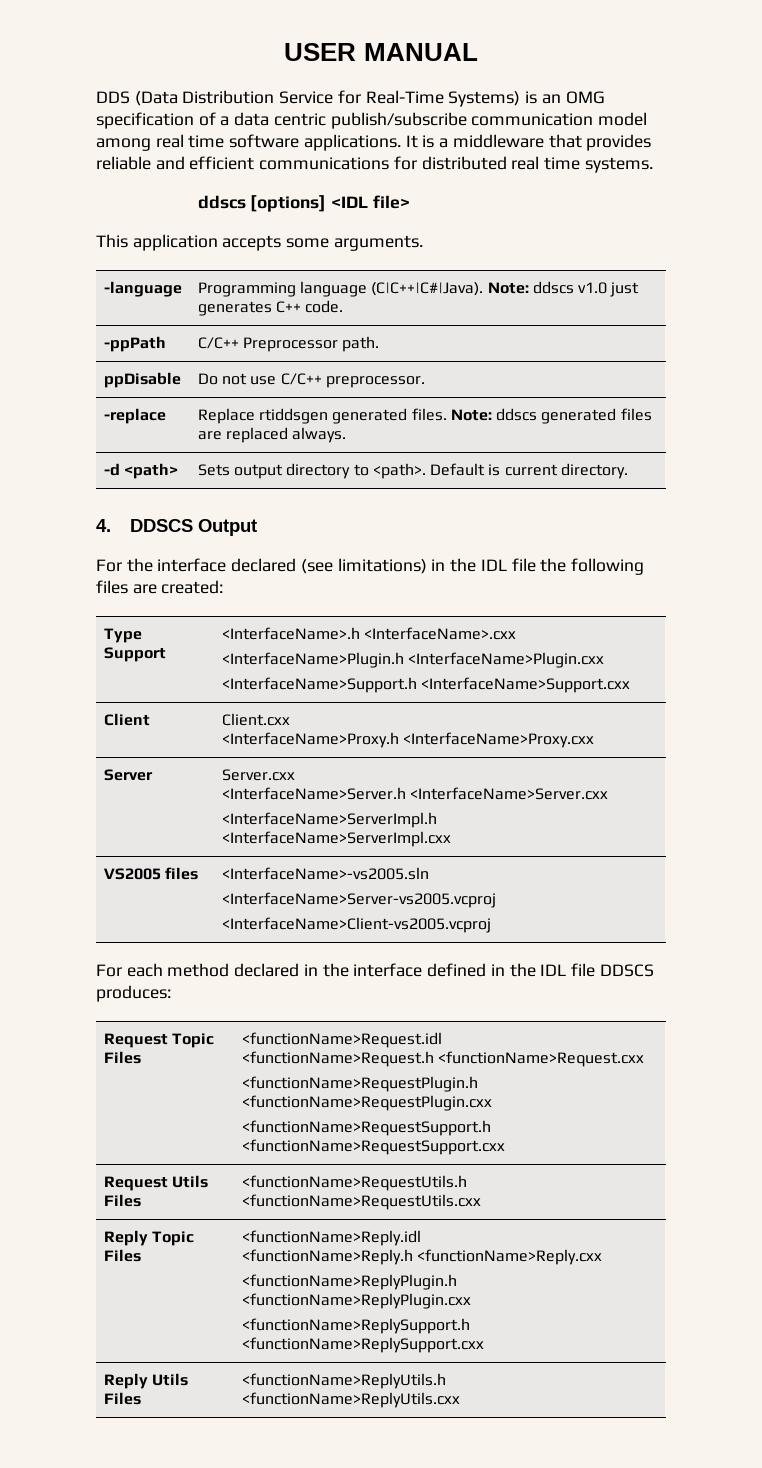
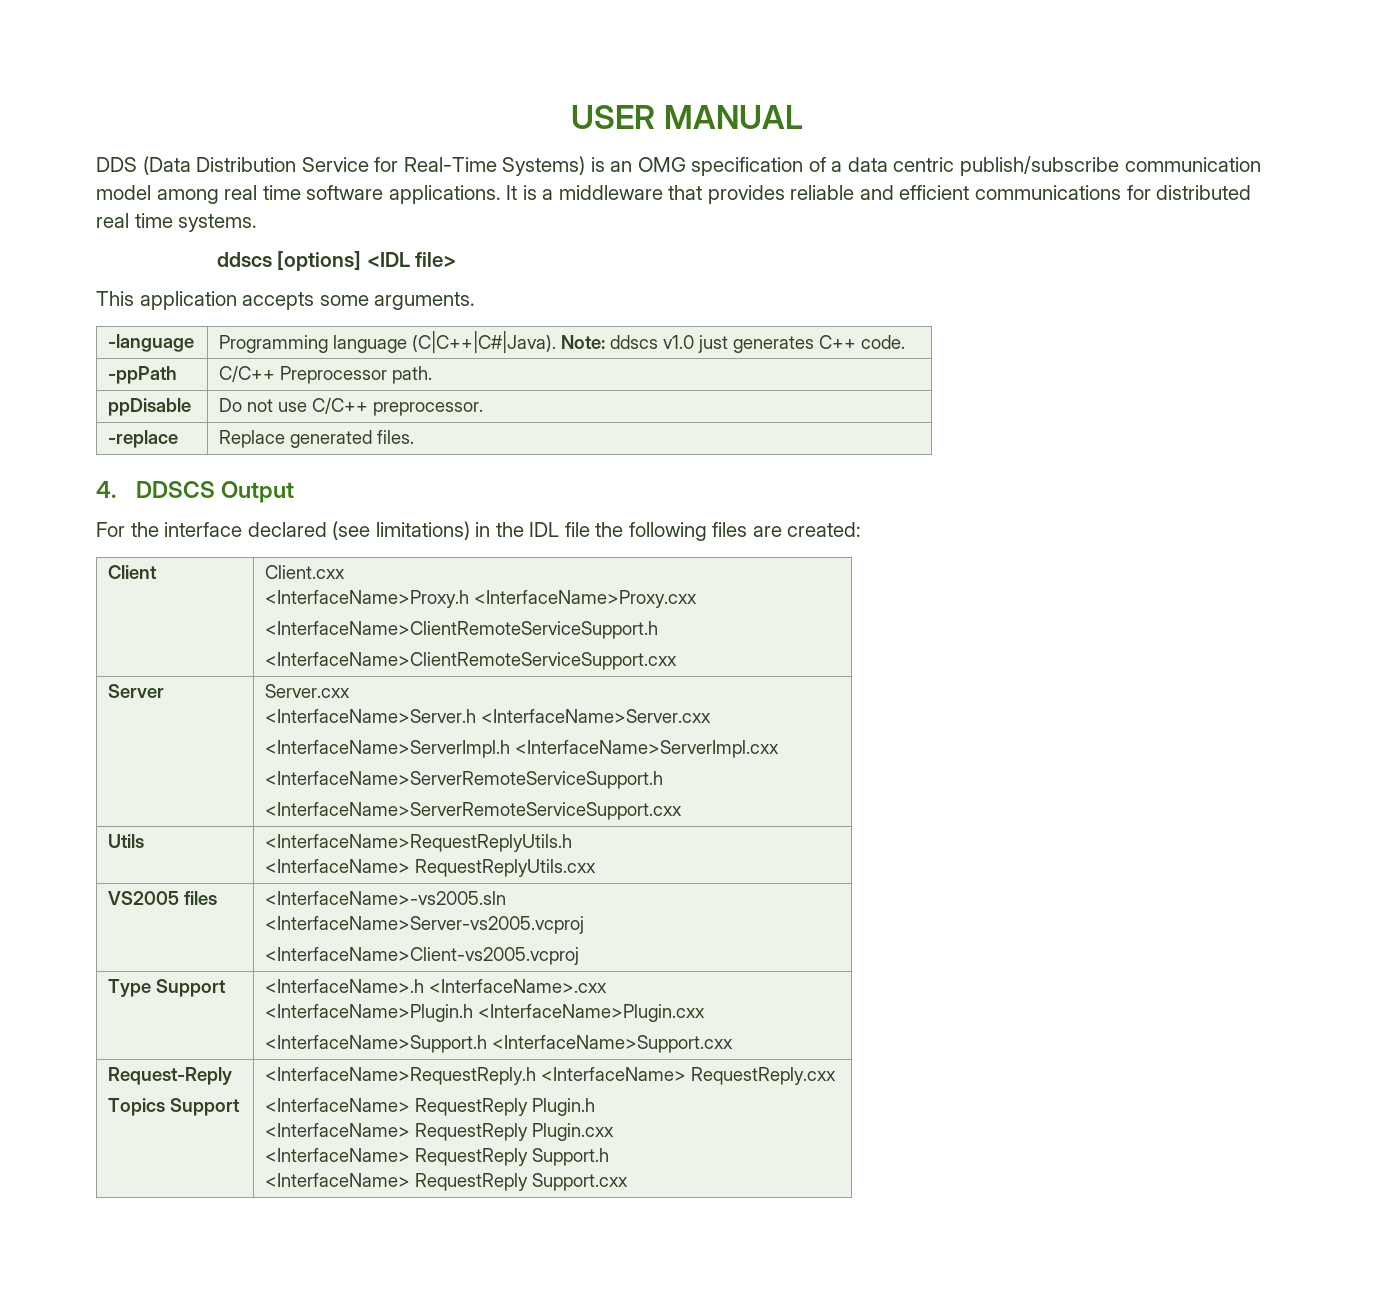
- -replace | Replace rtiddsgen generated files. Note: ddscs generated files are replaced always.
- -d <path> | Sets output directory to <path>. Default is current directory.
+ -replace | Replace generated files.
+ Client | Client.cxx
+ <InterfaceName>Proxy.h <InterfaceName>Proxy.cxx
+ <InterfaceName>ClientRemoteServiceSupport.h
+ <InterfaceName>ClientRemoteServiceSupport.cxx
+ Server | Server.cxx
+ <InterfaceName>Server.h <InterfaceName>Server.cxx
+ <InterfaceName>ServerImpl.h <InterfaceName>ServerImpl.cxx
+ <InterfaceName>ServerRemoteServiceSupport.h
+ <InterfaceName>ServerRemoteServiceSupport.cxx
+ Utils | <InterfaceName>RequestReplyUtils.h
+ <InterfaceName> RequestReplyUtils.cxx
+ VS2005 files | <InterfaceName>-vs2005.sln
+ <InterfaceName>Server-vs2005.vcproj
+ <InterfaceName>Client-vs2005.vcproj
- Client | Client.cxx
- <InterfaceName>Proxy.h <InterfaceName>Proxy.cxx
- Server | Server.cxx
- <InterfaceName>Server.h <InterfaceName>Server.cxx
- <InterfaceName>ServerImpl.h <InterfaceName>ServerImpl.cxx
- VS2005 files | <InterfaceName>-vs2005.sln
- <InterfaceName>Server-vs2005.vcproj
- <InterfaceName>Client-vs2005.vcproj
- For each method declared in the interface defined in the IDL file DDSCS produces:
- Request Topic Files | <functionName>Request.idl
- <functionName>Request.h <functionName>Request.cxx
- <functionName>RequestPlugin.h <functionName>RequestPlugin.cxx
- <functionName>RequestSupport.h <functionName>RequestSupport.cxx
- Request Utils Files | <functionName>RequestUtils.h <functionName>RequestUtils.cxx
- Reply Topic Files | <functionName>Reply.idl
- <functionName>Reply.h <functionName>Reply.cxx
- <functionName>ReplyPlugin.h <functionName>ReplyPlugin.cxx
- <functionName>ReplySupport.h <functionName>ReplySupport.cxx
- Reply Utils Files | <functionName>ReplyUtils.h <functionName>ReplyUtils.cxx
+ Request-Reply
+ Topics Support | <InterfaceName>RequestReply.h <InterfaceName> RequestReply.cxx
+ <InterfaceName> RequestReply Plugin.h
+ <InterfaceName> RequestReply Plugin.cxx
+ <InterfaceName> RequestReply Support.h
+ <InterfaceName> RequestReply Support.cxx

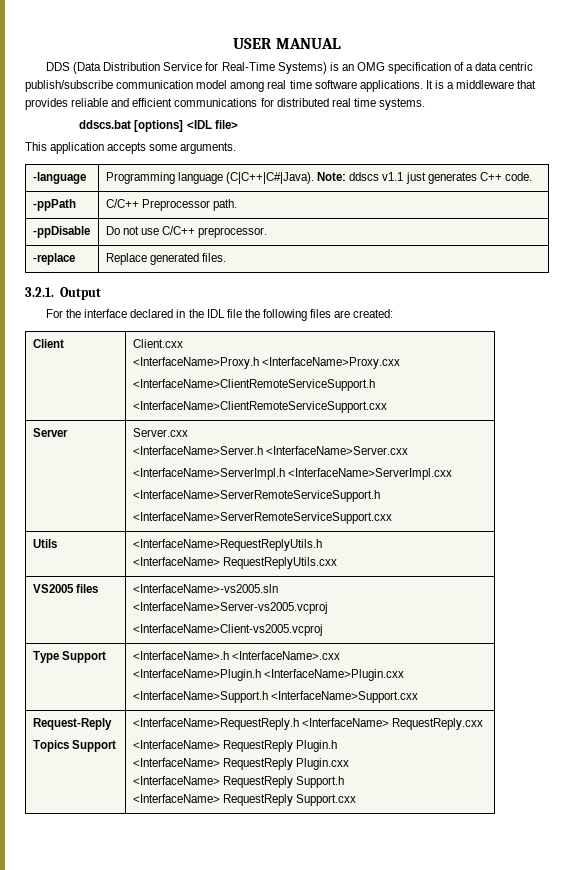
- ddscs [options] <IDL file>
+ ddscs.bat [options] <IDL file>
- -language | Programming language (C|C++|C#|Java). Note: ddscs v1.0 just generates C++ code.
+ -language | Programming language (C|C++|C#|Java). Note: ddscs v1.1 just generates C++ code.
- ppDisable | Do not use C/C++ preprocessor.
+ -ppDisable | Do not use C/C++ preprocessor.
- 4. DDSCS Output
+ 3.2.1. Output
- For the interface declared (see limitations) in the IDL file the following files are created:
+ For the interface declared in the IDL file the following files are created:

